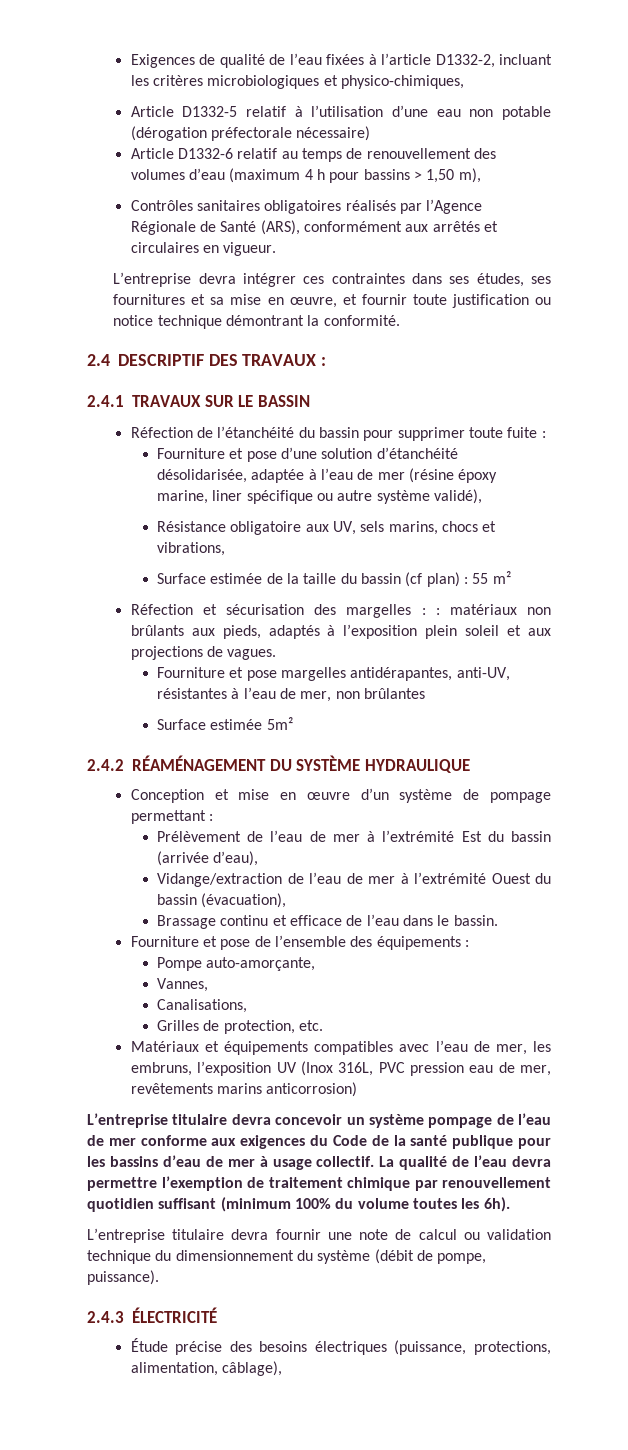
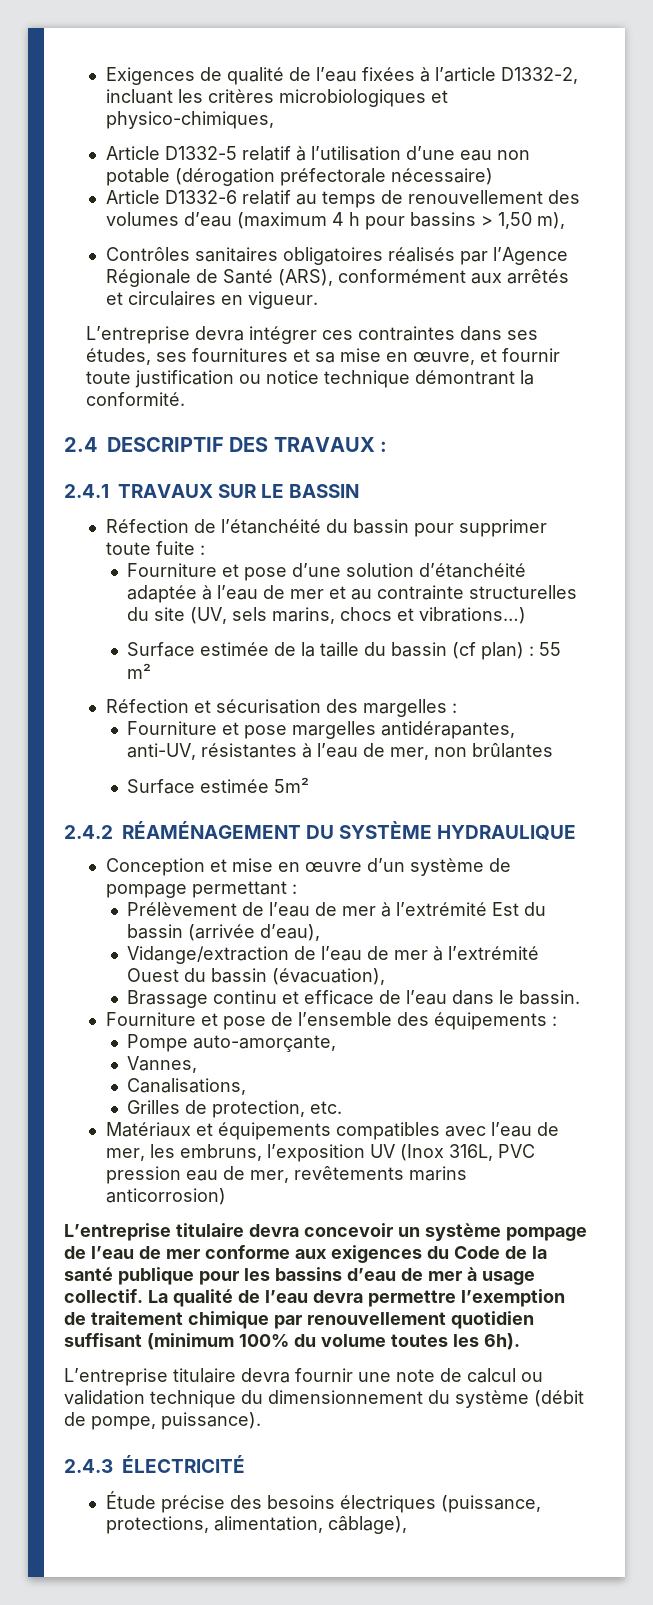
- Fourniture et pose d’une solution d’étanchéité désolidarisée, adaptée à l’eau de mer (résine époxy marine, liner spécifique ou autre système validé),
- Résistance obligatoire aux UV, sels marins, chocs et vibrations,
+ Fourniture et pose d’une solution d’étanchéité adaptée à l’eau de mer et au contrainte structurelles du site (UV, sels marins, chocs et vibrations…)
- Réfection et sécurisation des margelles : : matériaux non brûlants aux pieds, adaptés à l’exposition plein soleil et aux projections de vagues.
+ Réfection et sécurisation des margelles :

